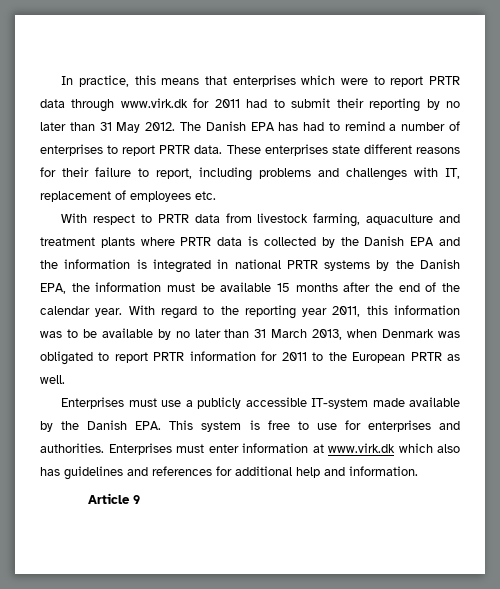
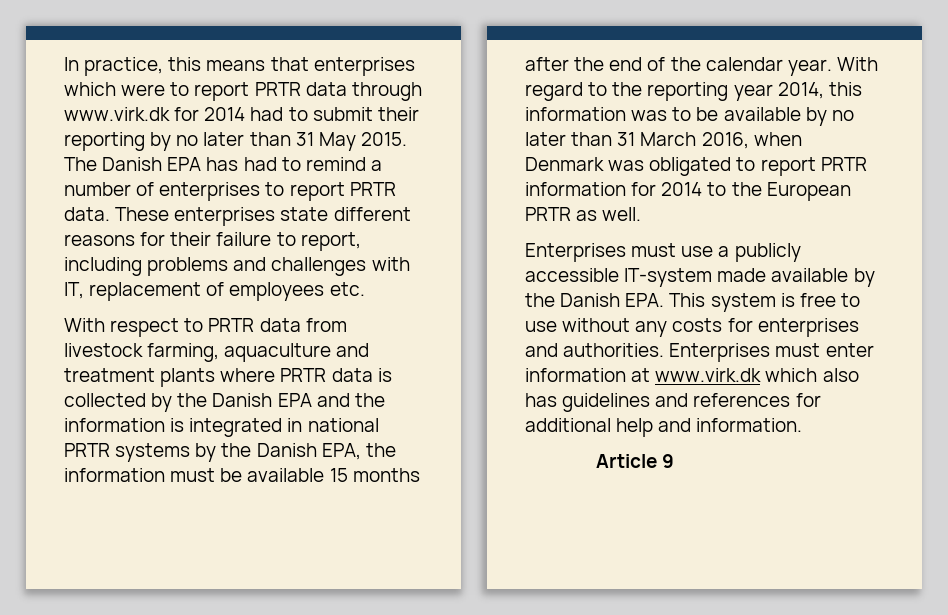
- In practice, this means that enterprises which were to report PRTR data through www.virk.dk for 2011 had to submit their reporting by no later than 31 May 2012.
+ In practice, this means that enterprises which were to report PRTR data through www.virk.dk for 2014 had to submit their reporting by no later than 31 May 2015.
- With regard to the reporting year 2011, this information was to be available by no later than 31 March 2013, when Denmark was obligated to report PRTR information for 2011 to the European PRTR as well.
+ With regard to the reporting year 2014, this information was to be available by no later than 31 March 2016, when Denmark was obligated to report PRTR information for 2014 to the European PRTR as well.
- Enterprises must use a publicly accessible IT-system made available by the Danish EPA. This system is free to use for enterprises and authorities.
+ Enterprises must use a publicly accessible IT-system made available by the Danish EPA. This system is free to use without any costs for enterprises and authorities.

